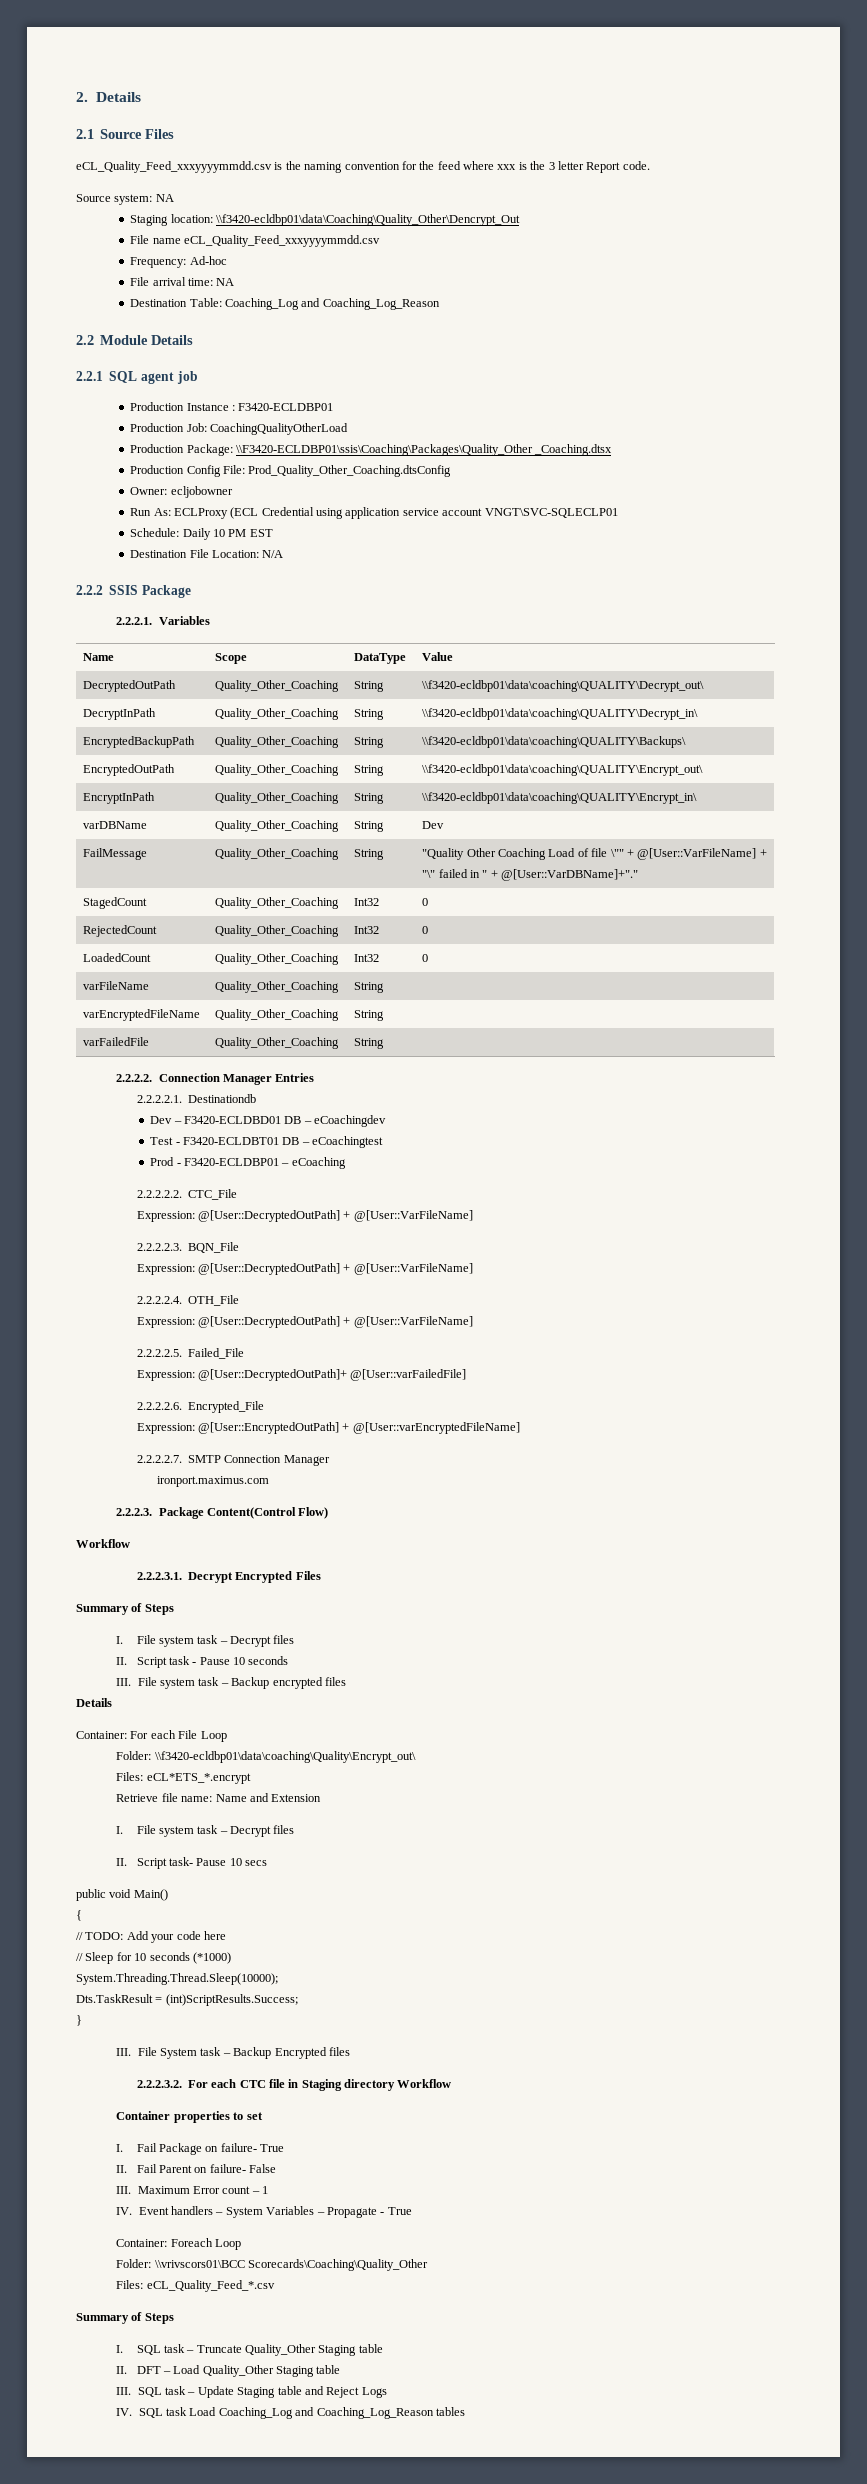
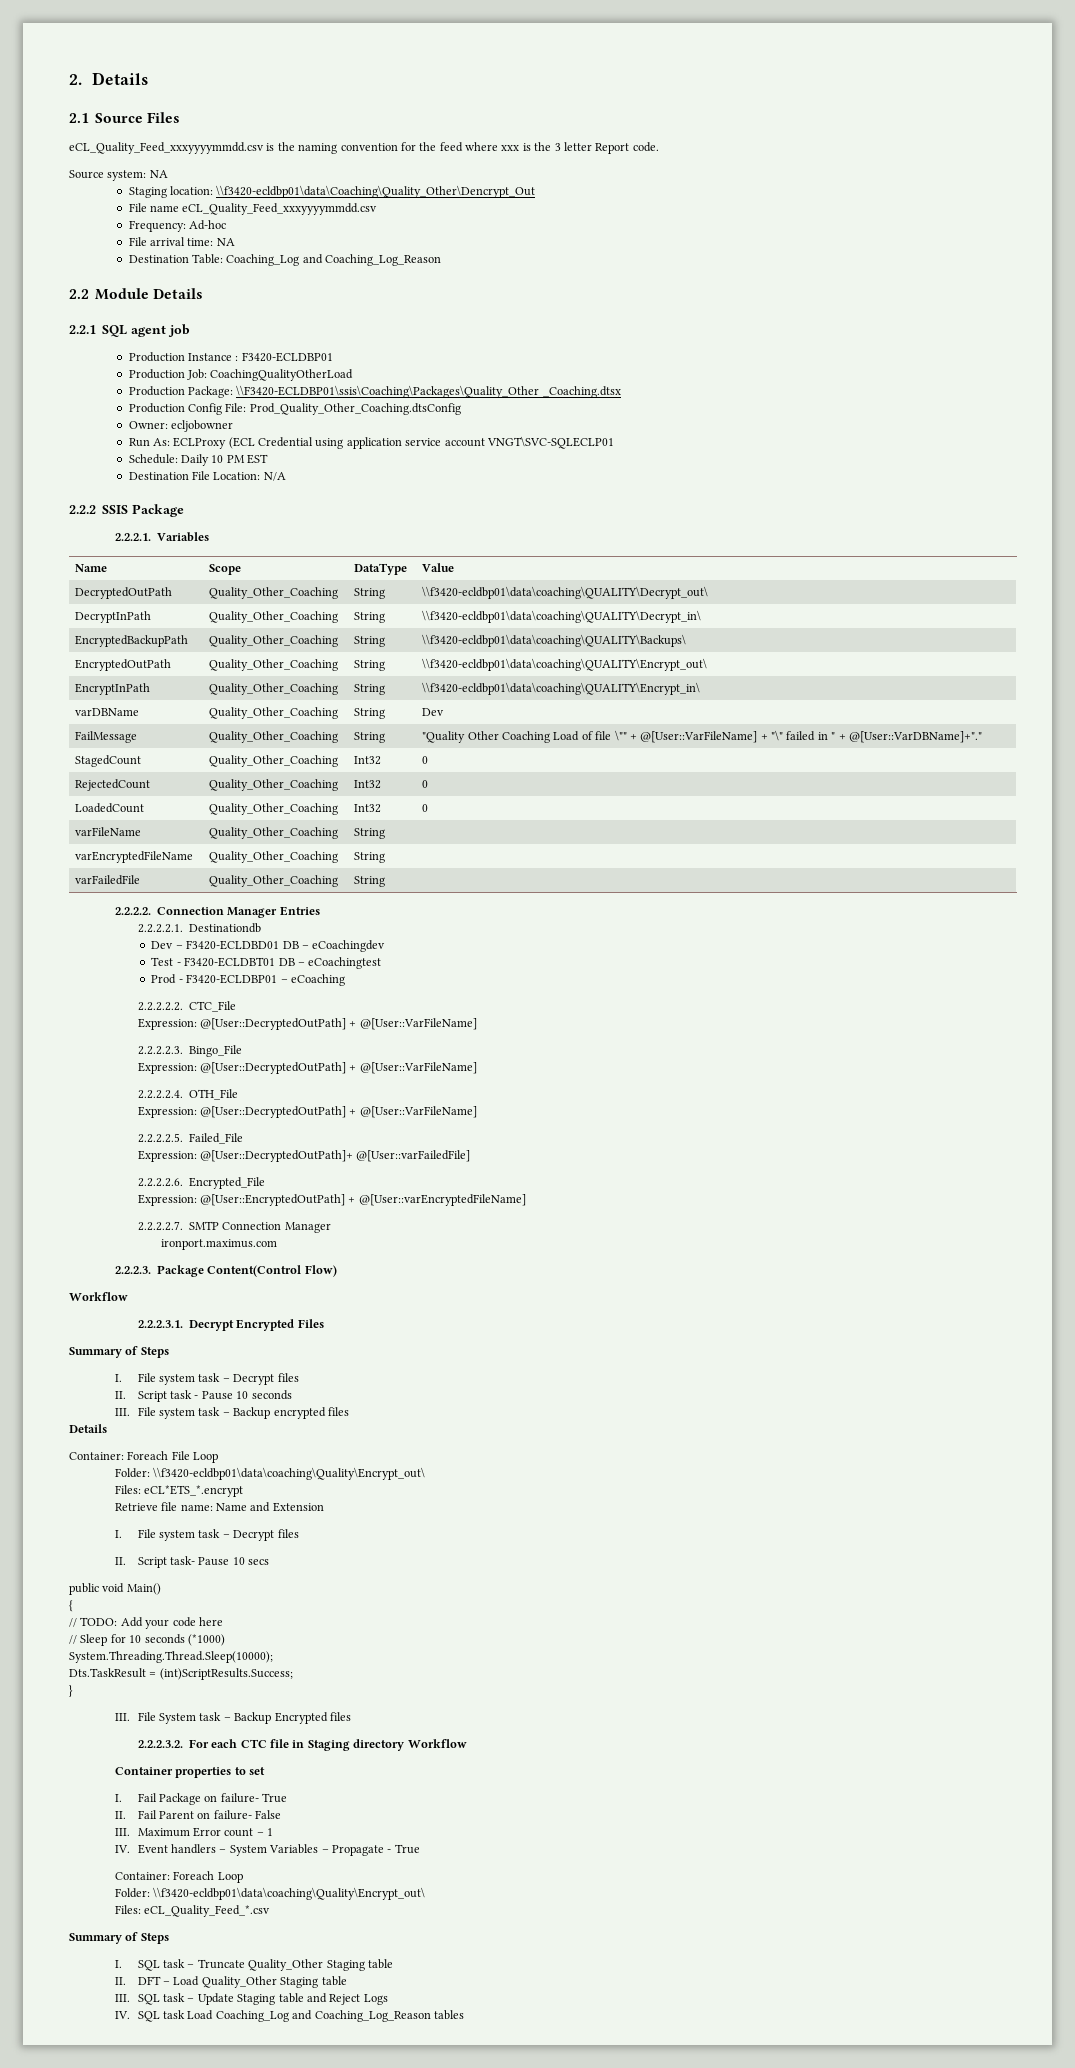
- 2.2.2.2.3. BQN_File
+ 2.2.2.2.3. Bingo_File
- Container: For each File Loop
+ Container: Foreach File Loop
  Container: Foreach Loop
- Folder: \\vrivscors01\BCC Scorecards\Coaching\Quality_Other
+ Folder: \\f3420-ecldbp01\data\coaching\Quality\Encrypt_out\

